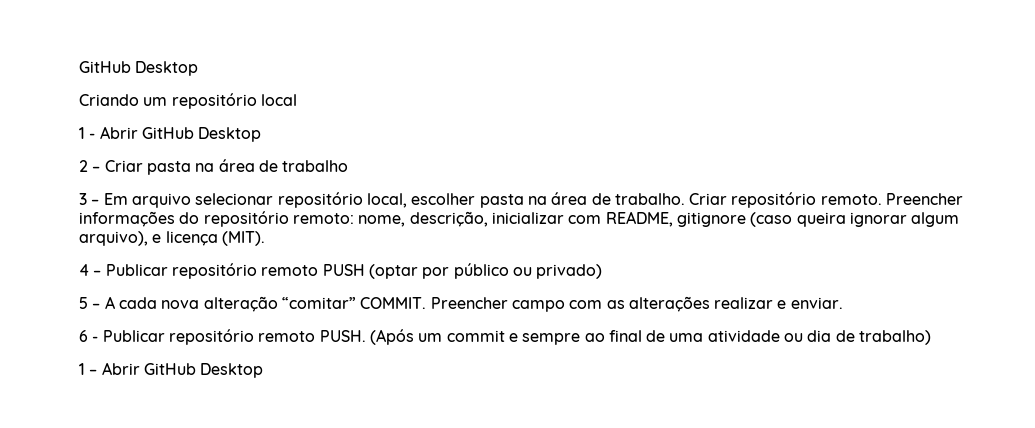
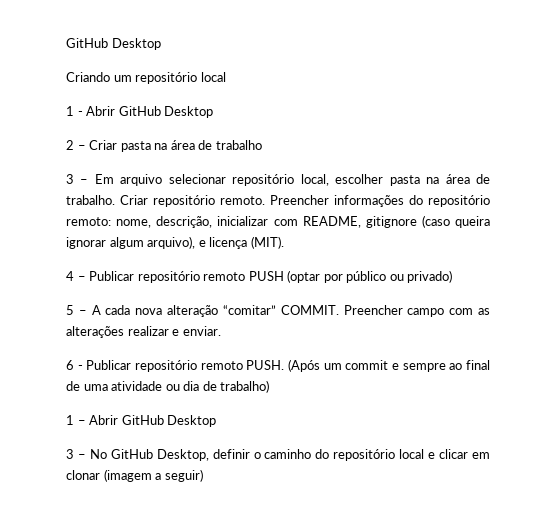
+ 3 – No GitHub Desktop, definir o caminho do repositório local e clicar em clonar (imagem a seguir)

